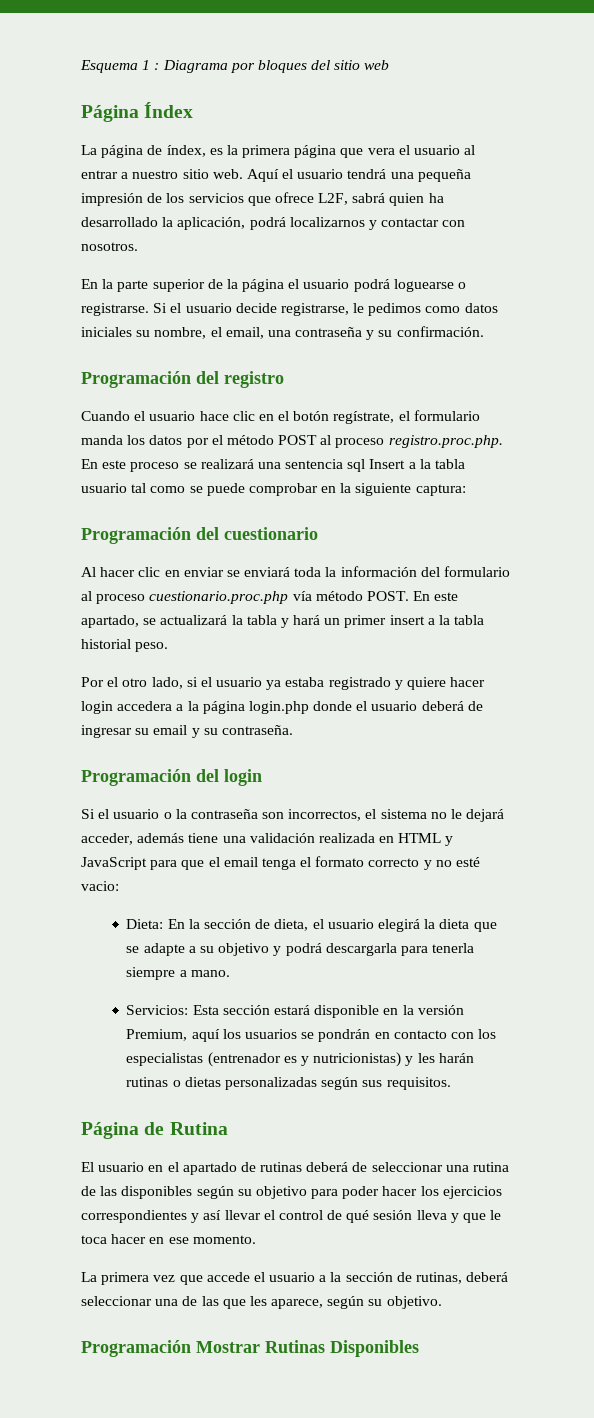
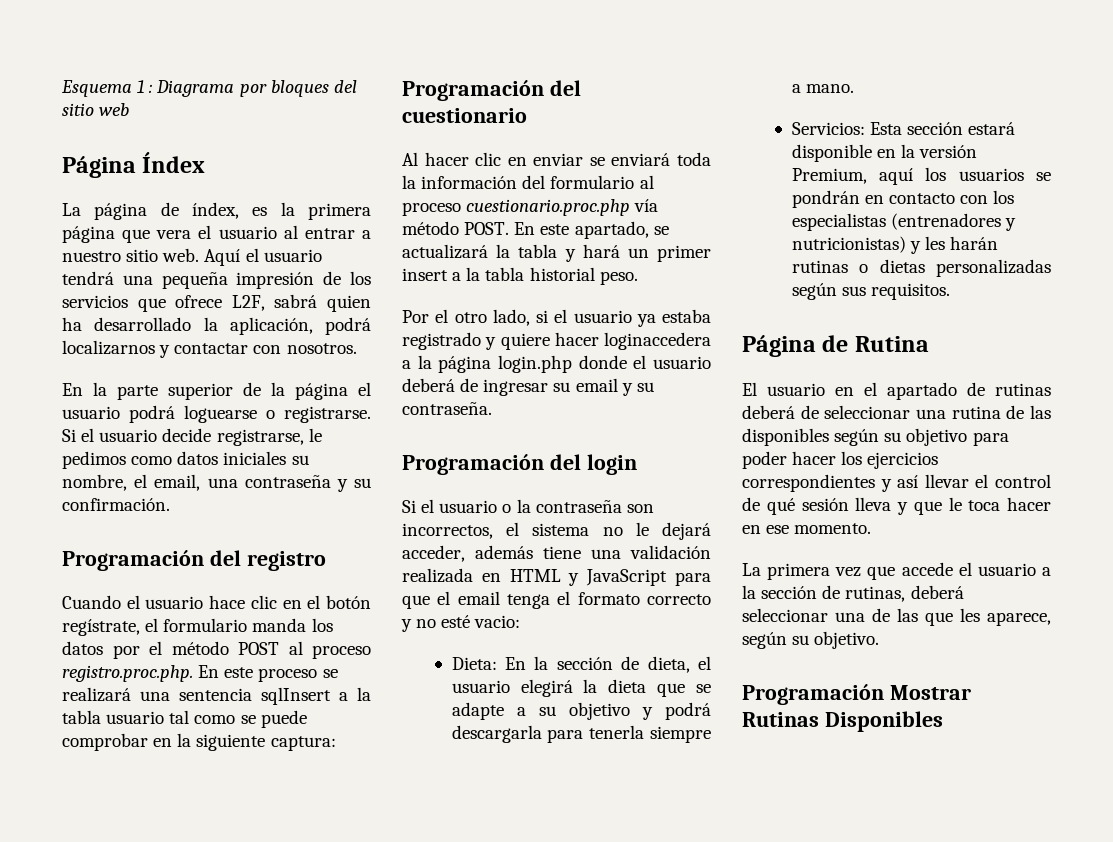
- Cuando el usuario hace clic en el botón regístrate, el formulario manda los datos por el método POST al proceso registro.proc.php. En este proceso se realizará una sentencia sql Insert a la tabla usuario tal como se puede comprobar en la siguiente captura:
+ Cuando el usuario hace clic en el botón regístrate, el formulario manda los datos por el método POST al proceso registro.proc.php. En este proceso se realizará una sentencia sqlInsert a la tabla usuario tal como se puede comprobar en la siguiente captura:
- Por el otro lado, si el usuario ya estaba registrado y quiere hacer login accedera a la página login.php donde el usuario deberá de ingresar su email y su contraseña.
+ Por el otro lado, si el usuario ya estaba registrado y quiere hacer loginaccedera a la página login.php donde el usuario deberá de ingresar su email y su contraseña.
- Servicios: Esta sección estará disponible en la versión Premium, aquí los usuarios se pondrán en contacto con los especialistas (entrenador es y nutricionistas) y les harán rutinas o dietas personalizadas según sus requisitos.
+ Servicios: Esta sección estará disponible en la versión Premium, aquí los usuarios se pondrán en contacto con los especialistas (entrenadores y nutricionistas) y les harán rutinas o dietas personalizadas según sus requisitos.

